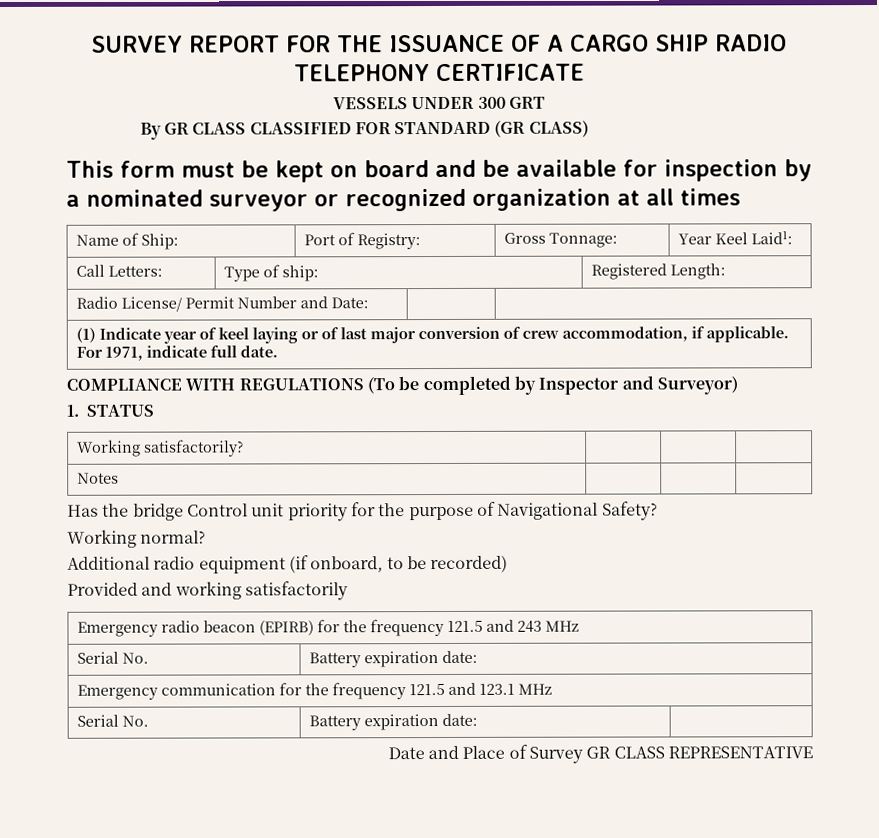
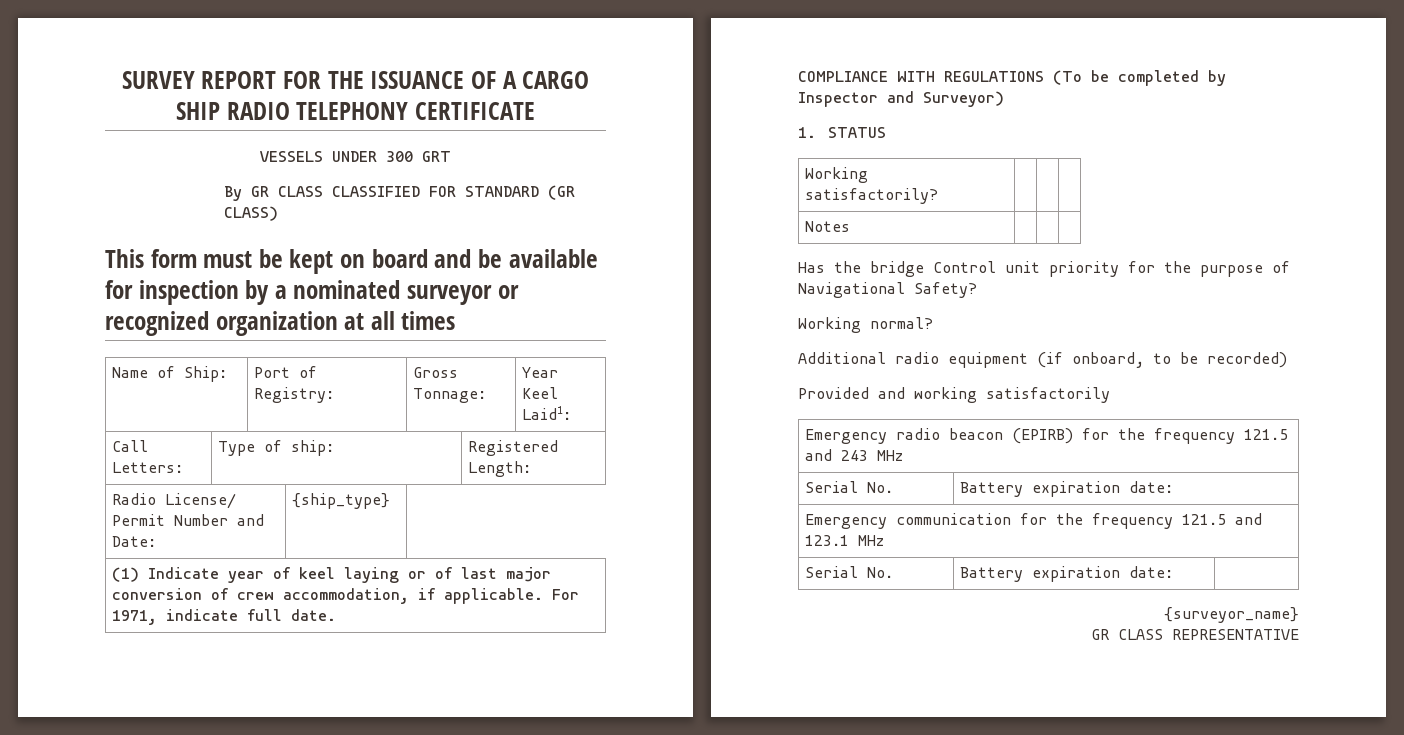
- Radio License/ Permit Number and Date: |
+ Radio License/ Permit Number and Date: | {ship_type}
- Date and Place of Survey GR CLASS REPRESENTATIVE
+ {surveyor_name}
+ GR CLASS REPRESENTATIVE

